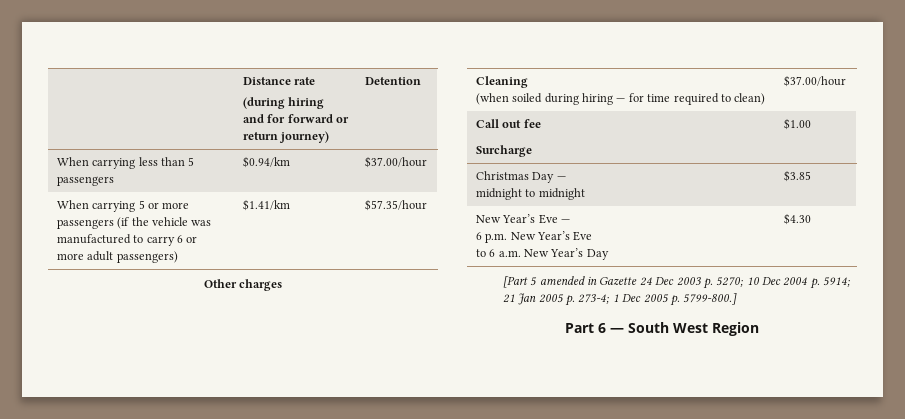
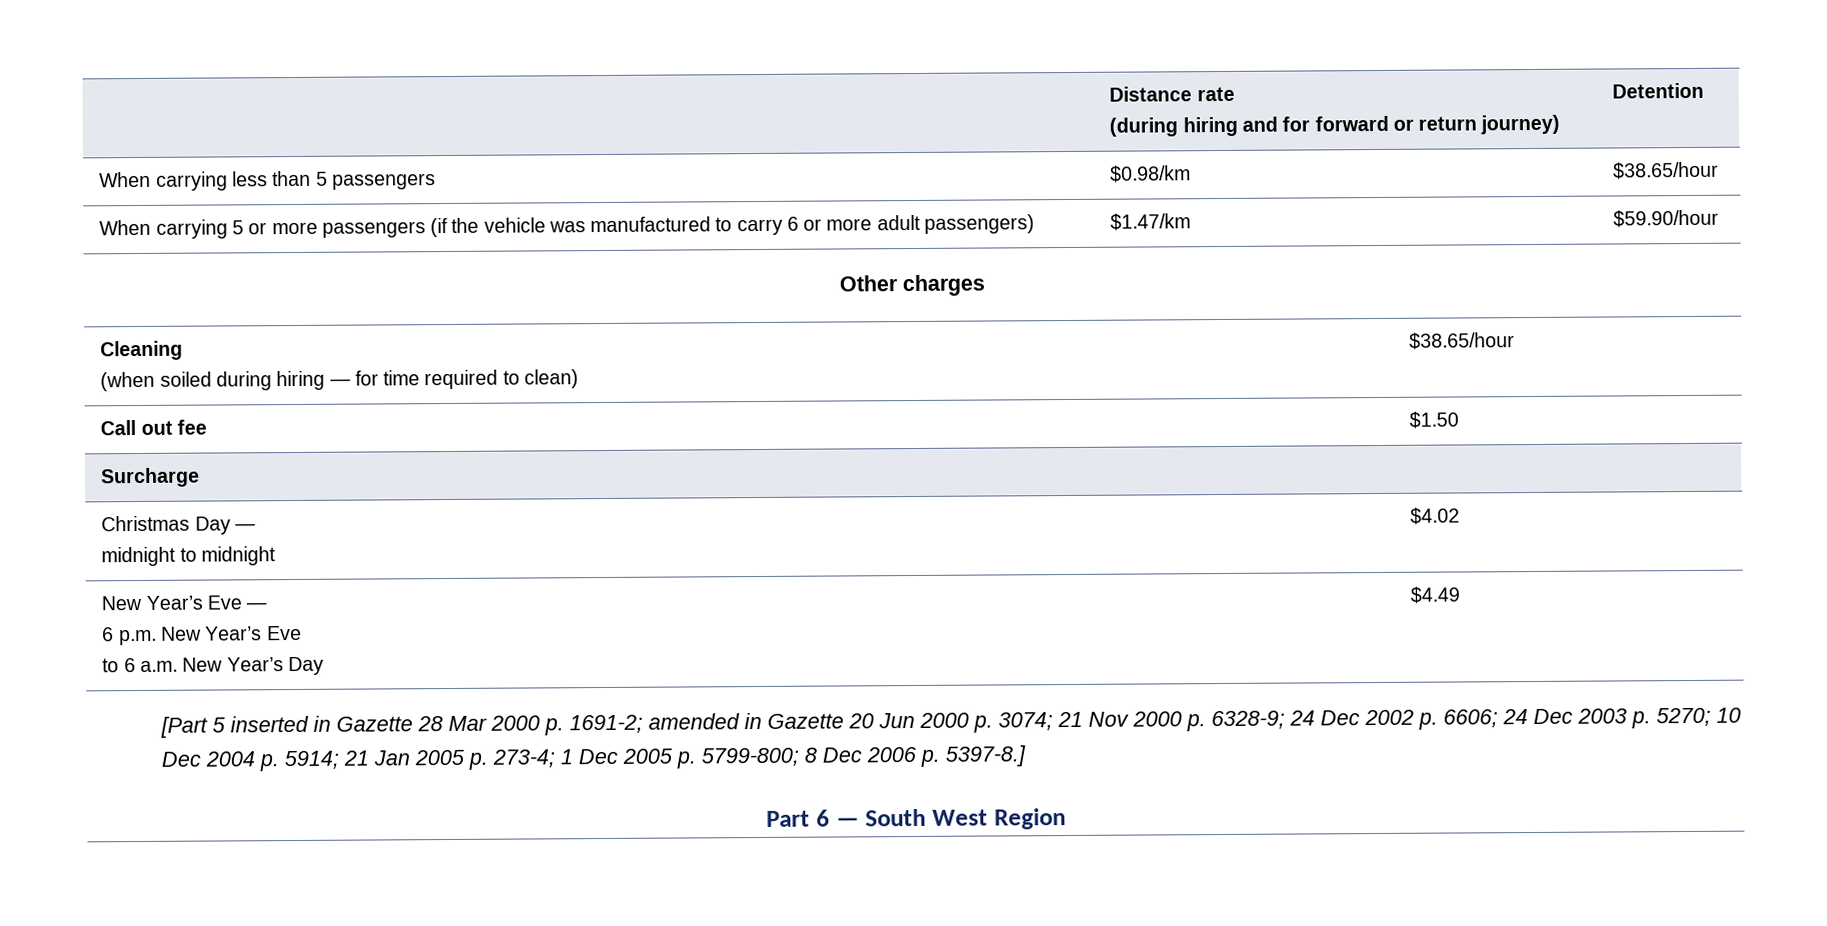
- When carrying less than 5 passengers | $0.94/km | $37.00/hour
+ When carrying less than 5 passengers | $0.98/km | $38.65/hour
- When carrying 5 or more passengers (if the vehicle was manufactured to carry 6 or more adult passengers) | $1.41/km | $57.35/hour
+ When carrying 5 or more passengers (if the vehicle was manufactured to carry 6 or more adult passengers) | $1.47/km | $59.90/hour
  Cleaning
- (when soiled during hiring — for time required to clean) | $37.00/hour
+ (when soiled during hiring — for time required to clean) | $38.65/hour
- Call out fee | $1.00
+ Call out fee | $1.50
  Christmas Day —
- midnight to midnight | $3.85
+ midnight to midnight | $4.02
  New Year’s Eve —
  6 p.m. New Year’s Eve
- to 6 a.m. New Year’s Day | $4.30
+ to 6 a.m. New Year’s Day | $4.49
- [Part 5 amended in Gazette 24 Dec 2003 p. 5270; 10 Dec 2004 p. 5914; 21 Jan 2005 p. 273-4; 1 Dec 2005 p. 5799-800.]
+ [Part 5 inserted in Gazette 28 Mar 2000 p. 1691-2; amended in Gazette 20 Jun 2000 p. 3074; 21 Nov 2000 p. 6328-9; 24 Dec 2002 p. 6606; 24 Dec 2003 p. 5270; 10 Dec 2004 p. 5914; 21 Jan 2005 p. 273-4; 1 Dec 2005 p. 5799-800; 8 Dec 2006 p. 5397-8.]

